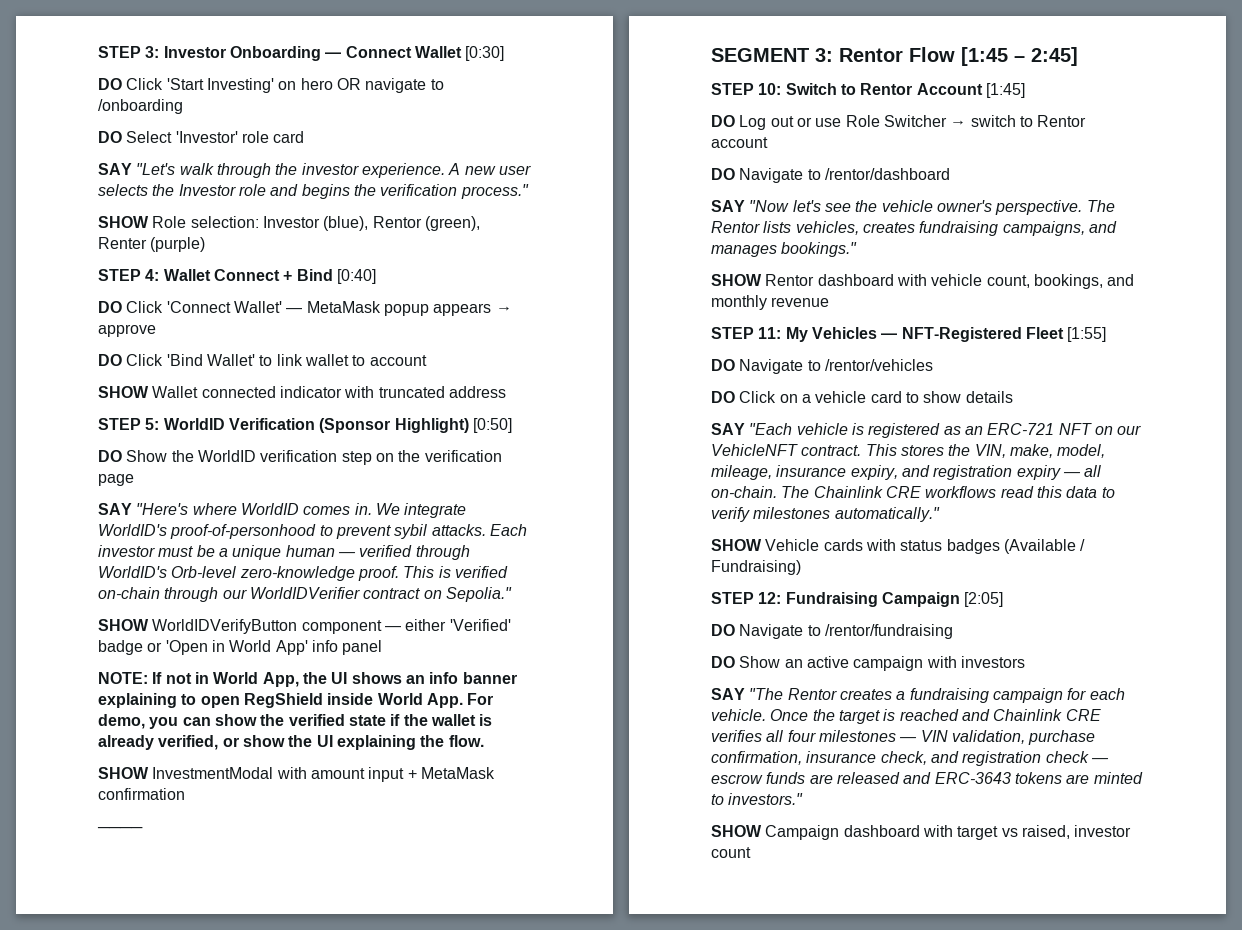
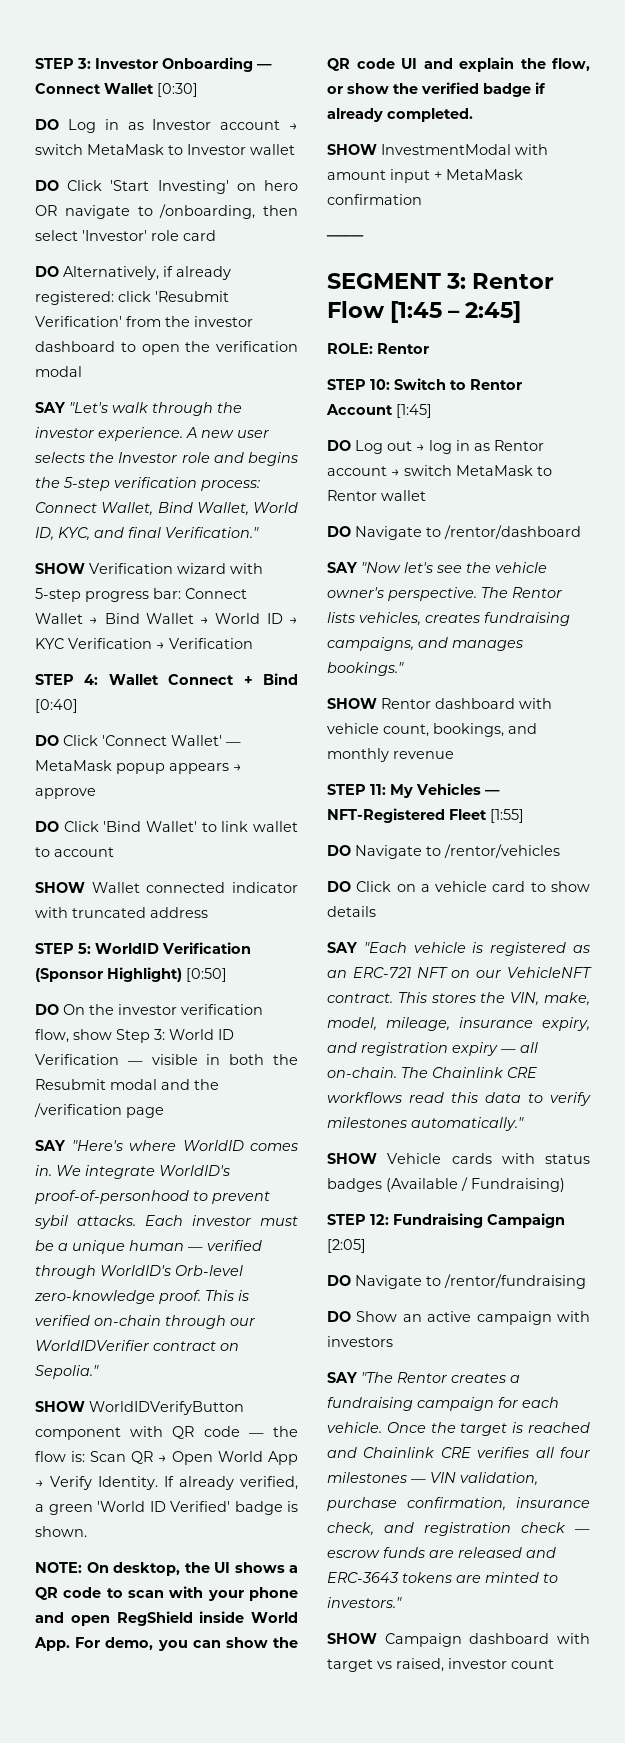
+ DO Log in as Investor account → switch MetaMask to Investor wallet
- DO Click 'Start Investing' on hero OR navigate to /onboarding
- DO Select 'Investor' role card
+ DO Click 'Start Investing' on hero OR navigate to /onboarding, then select 'Investor' role card
+ DO Alternatively, if already registered: click 'Resubmit Verification' from the investor dashboard to open the verification modal
- A new user selects the Investor role and begins the verification process."
- SHOW Role selection: Investor (blue), Rentor (green), Renter (purple)
+ A new user selects the Investor role and begins the 5-step verification process: Connect Wallet, Bind Wallet, World ID, KYC, and final Verification."
+ SHOW Verification wizard with 5-step progress bar: Connect Wallet → Bind Wallet → World ID → KYC Verification → Verification
- DO Show the WorldID verification step on the verification page
+ DO On the investor verification flow, show Step 3: World ID Verification — visible in both the Resubmit modal and the /verification page
- SHOW WorldIDVerifyButton component — either 'Verified' badge or 'Open in World App' info panel
- NOTE: If not in World App, the UI shows an info banner explaining to open RegShield inside World App. For demo, you can show the verified state if the wallet is already verified, or show the UI explaining the flow.
+ SHOW WorldIDVerifyButton component with QR code — the flow is: Scan QR → Open World App → Verify Identity. If already verified, a green 'World ID Verified' badge is shown.
+ NOTE: On desktop, the UI shows a QR code to scan with your phone and open RegShield inside World App. For demo, you can show the QR code UI and explain the flow, or show the verified badge if already completed.
+ ROLE: Rentor
- DO Log out or use Role Switcher → switch to Rentor account
+ DO Log out → log in as Rentor account → switch MetaMask to Rentor wallet

